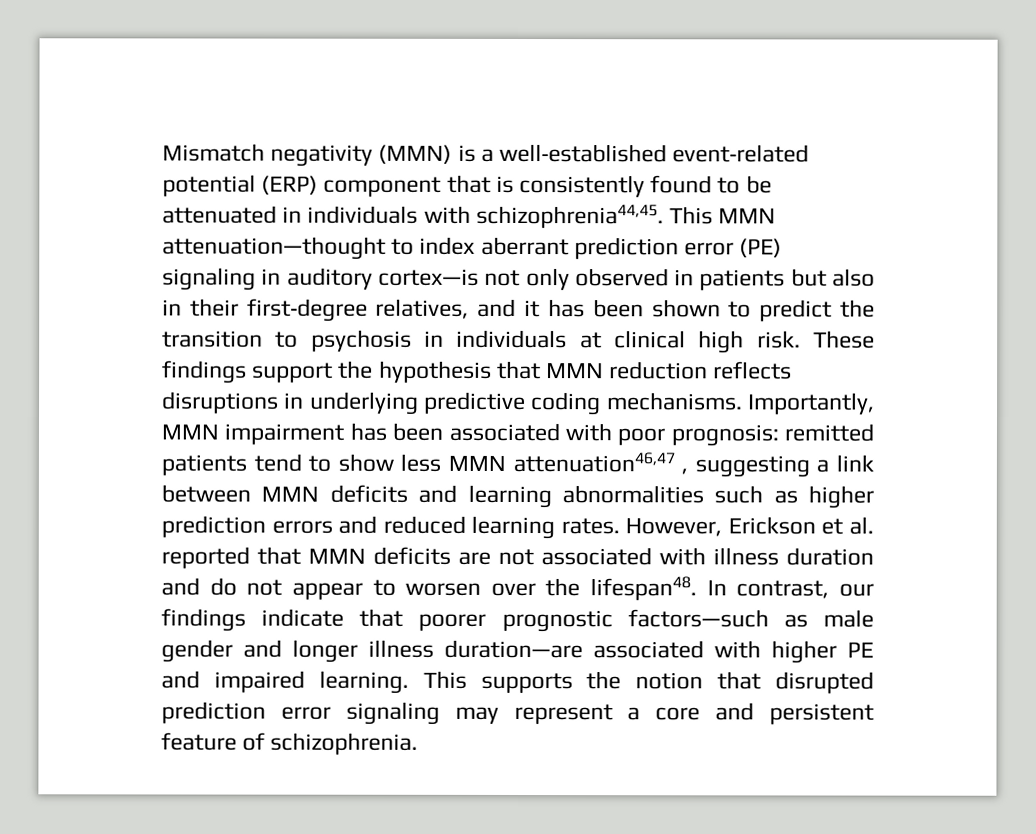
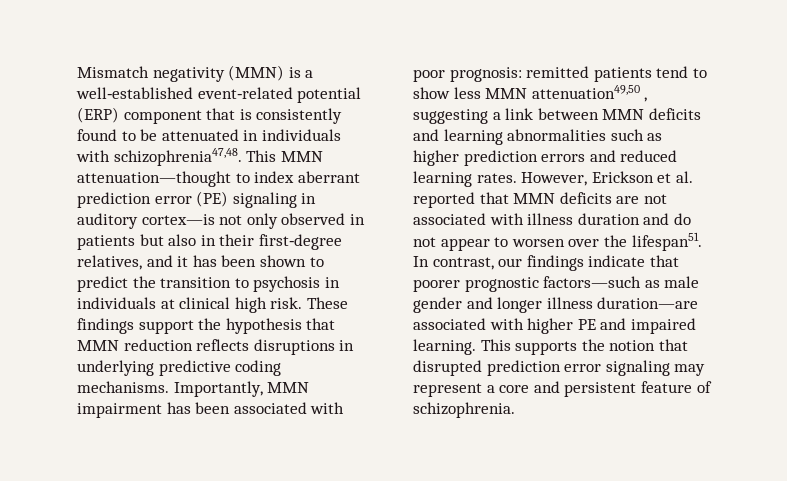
- Mismatch negativity (MMN) is a well‑established event‑related potential (ERP) component that is consistently found to be attenuated in individuals with schizophrenia44,45.
+ Mismatch negativity (MMN) is a well‑established event‑related potential (ERP) component that is consistently found to be attenuated in individuals with schizophrenia47,48.
- Importantly, MMN impairment has been associated with poor prognosis: remitted patients tend to show less MMN attenuation46,47 , suggesting a link between MMN deficits and learning abnormalities such as higher prediction errors and reduced learning rates.
+ Importantly, MMN impairment has been associated with poor prognosis: remitted patients tend to show less MMN attenuation49,50 , suggesting a link between MMN deficits and learning abnormalities such as higher prediction errors and reduced learning rates.
- However, Erickson et al. reported that MMN deficits are not associated with illness duration and do not appear to worsen over the lifespan48.
+ However, Erickson et al. reported that MMN deficits are not associated with illness duration and do not appear to worsen over the lifespan51.

